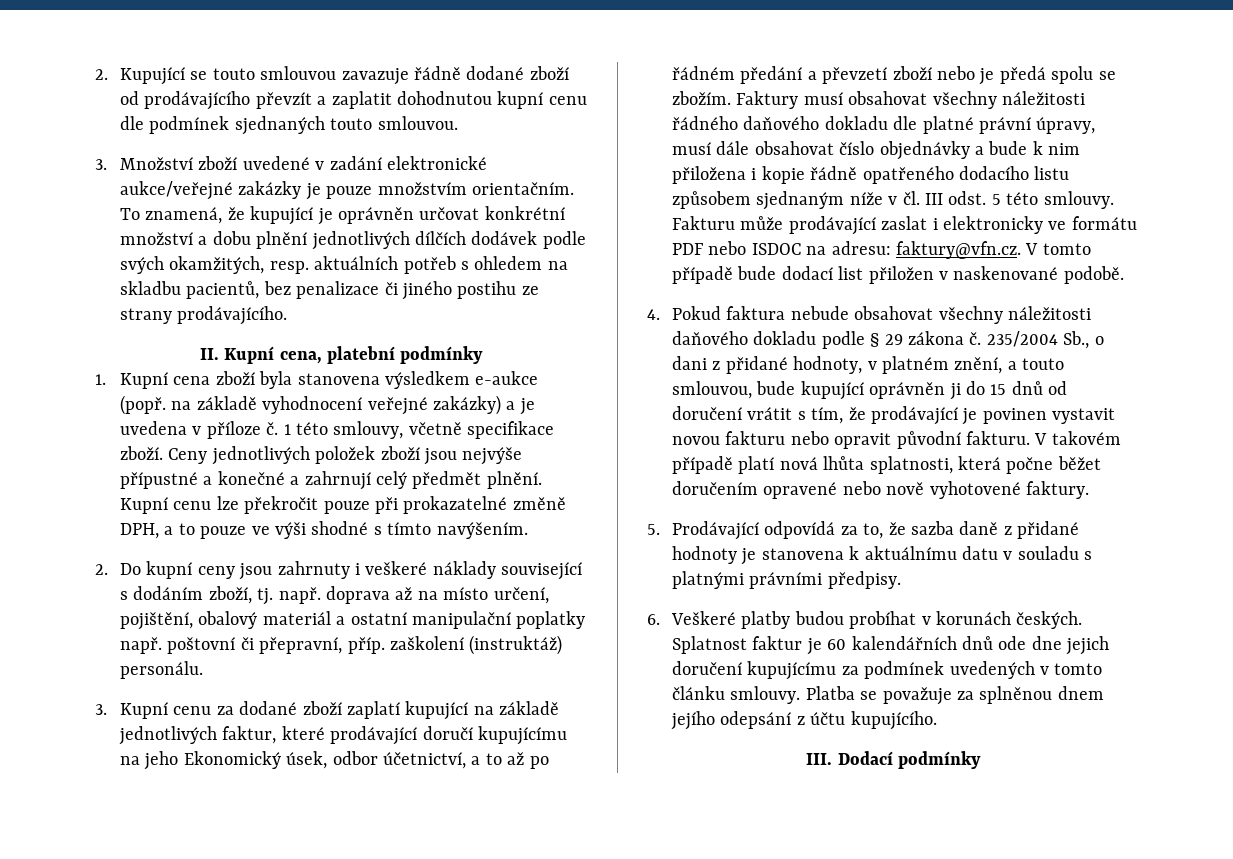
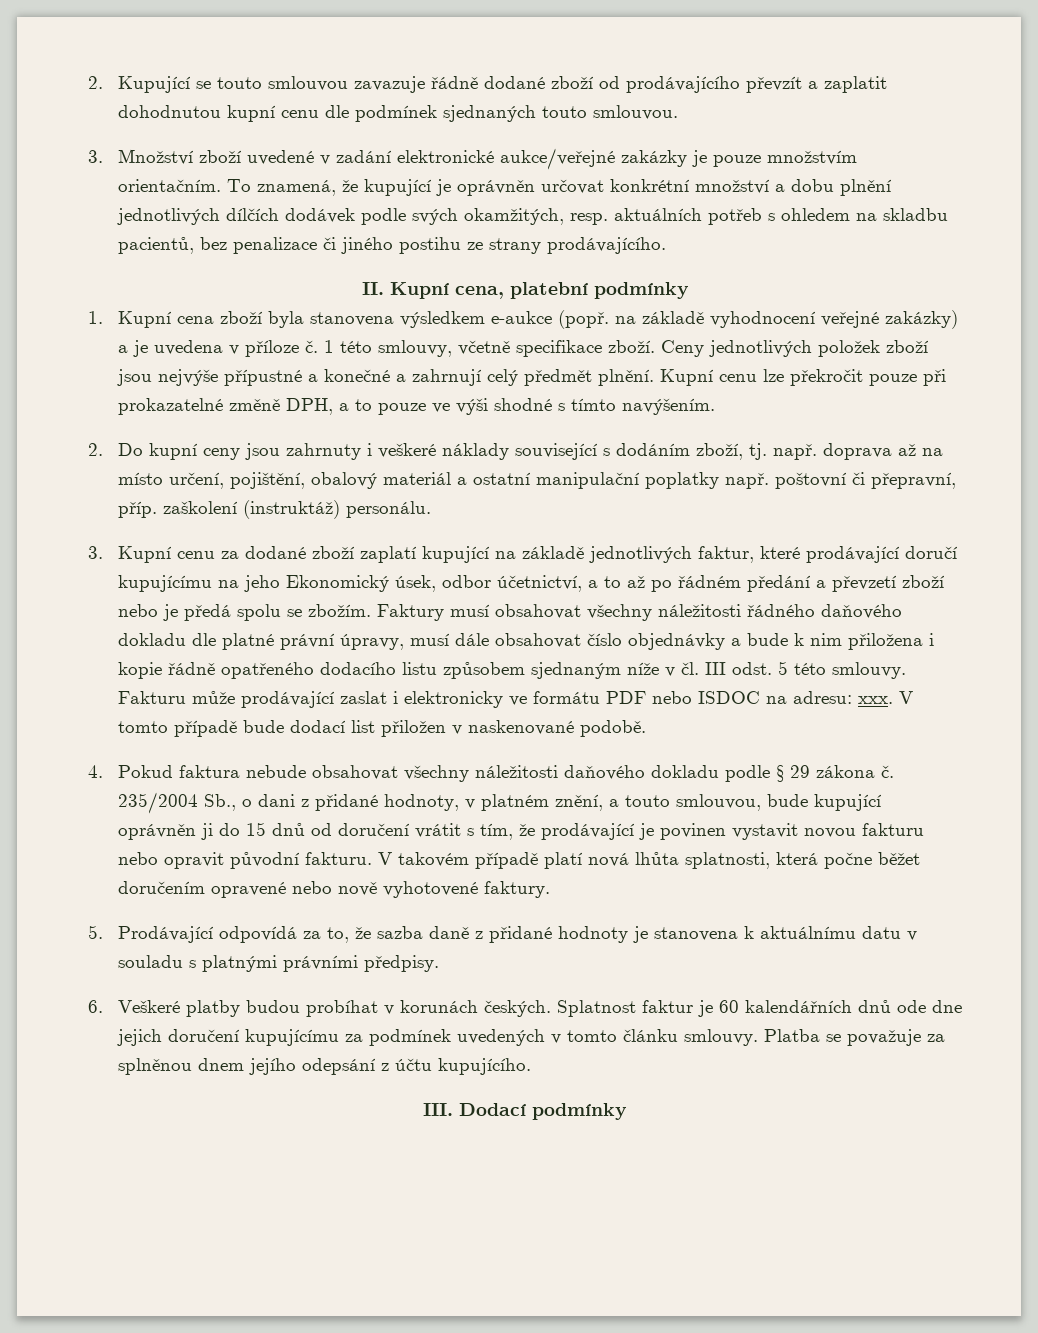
- Fakturu může prodávající zaslat i elektronicky ve formátu PDF nebo ISDOC na adresu: faktury@vfn.cz. V tomto případě bude dodací list přiložen v naskenované podobě.
+ Fakturu může prodávající zaslat i elektronicky ve formátu PDF nebo ISDOC na adresu: xxx. V tomto případě bude dodací list přiložen v naskenované podobě.

